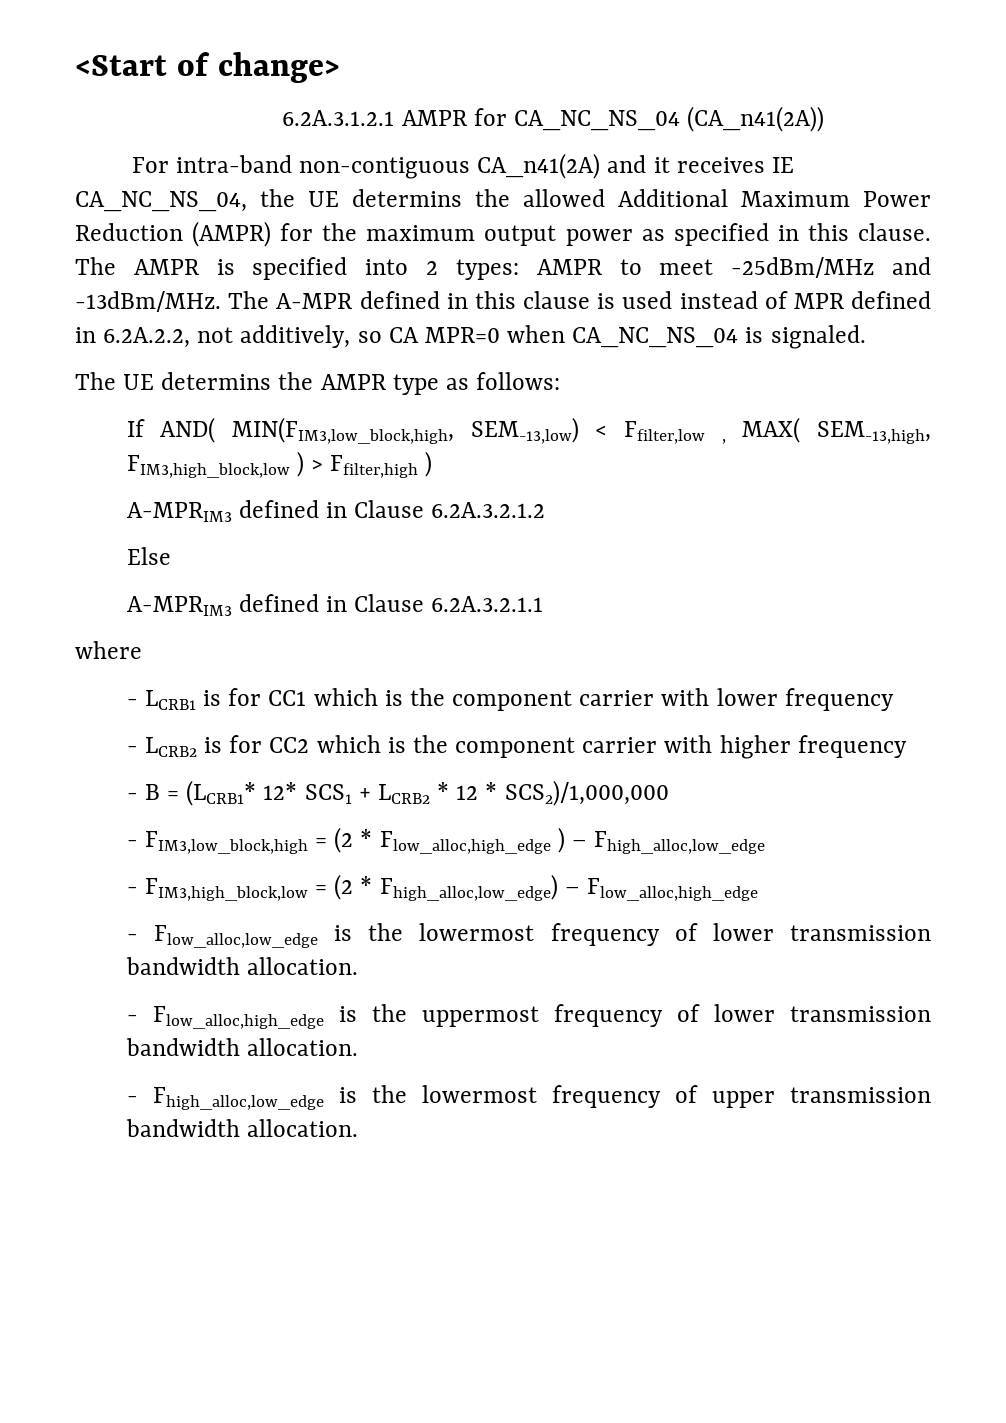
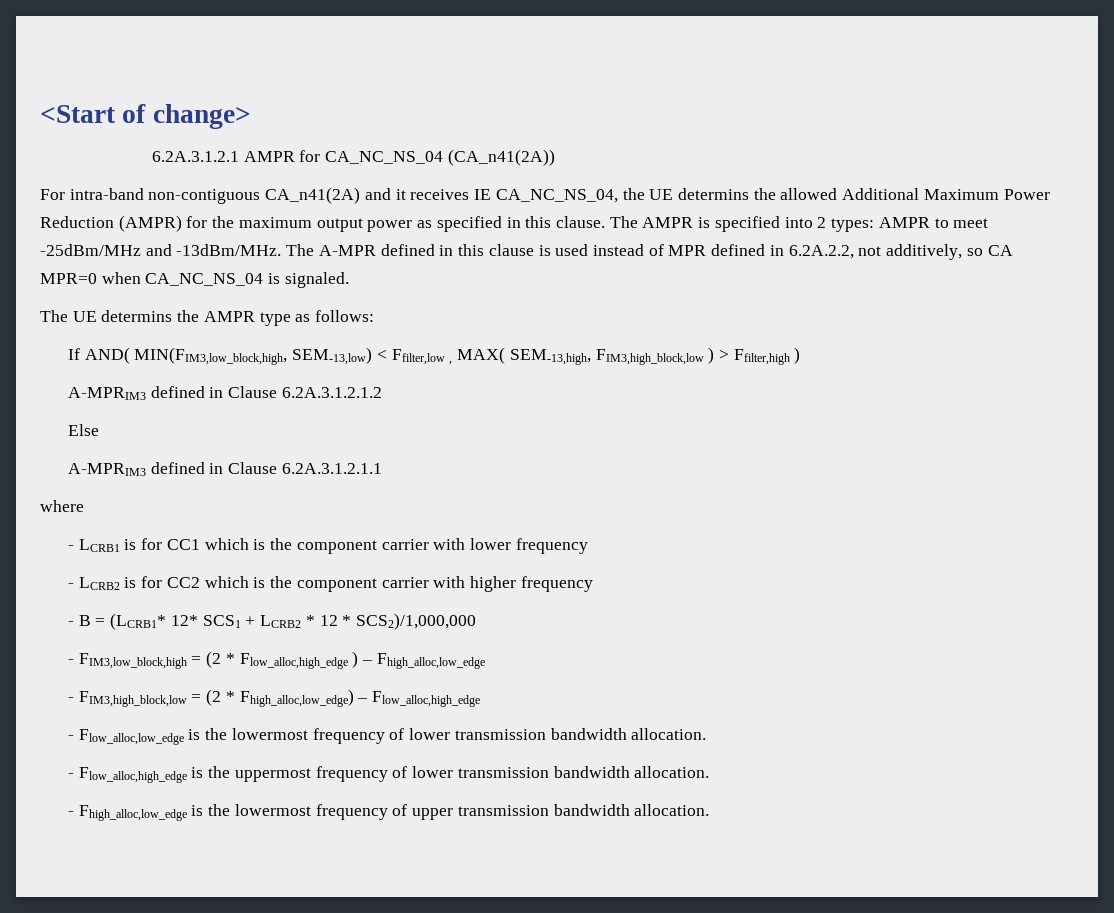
- A-MPRIM3 defined in Clause 6.2A.3.2.1.2
+ A-MPRIM3 defined in Clause 6.2A.3.1.2.1.2
- A-MPRIM3 defined in Clause 6.2A.3.2.1.1
+ A-MPRIM3 defined in Clause 6.2A.3.1.2.1.1

